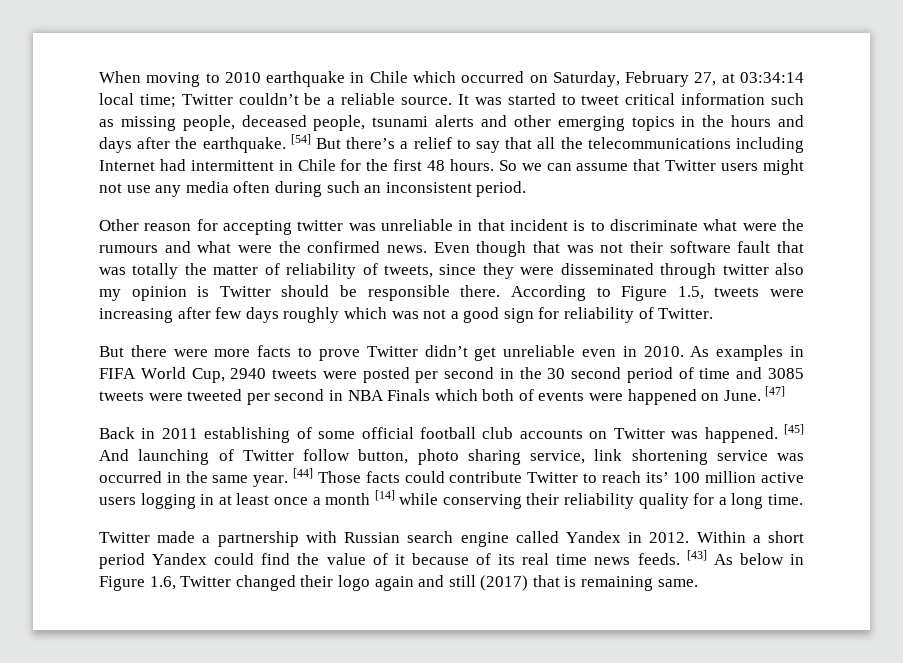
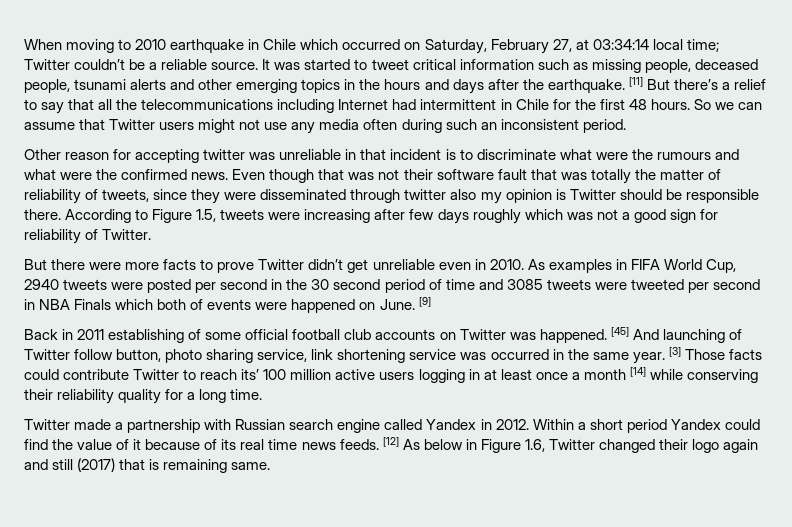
- [54] But there’s a relief to say that all the telecommunications including Internet had intermittent in Chile for the first 48 hours.
+ [11] But there’s a relief to say that all the telecommunications including Internet had intermittent in Chile for the first 48 hours.
- [47]
+ [9]
- [44] Those facts could contribute Twitter to reach its’ 100 million active users logging in at least once a month [14] while conserving their reliability quality for a long time.
+ [3] Those facts could contribute Twitter to reach its’ 100 million active users logging in at least once a month [14] while conserving their reliability quality for a long time.
- [43] As below in Figure 1.6, Twitter changed their logo again and still (2017) that is remaining same.
+ [12] As below in Figure 1.6, Twitter changed their logo again and still (2017) that is remaining same.

